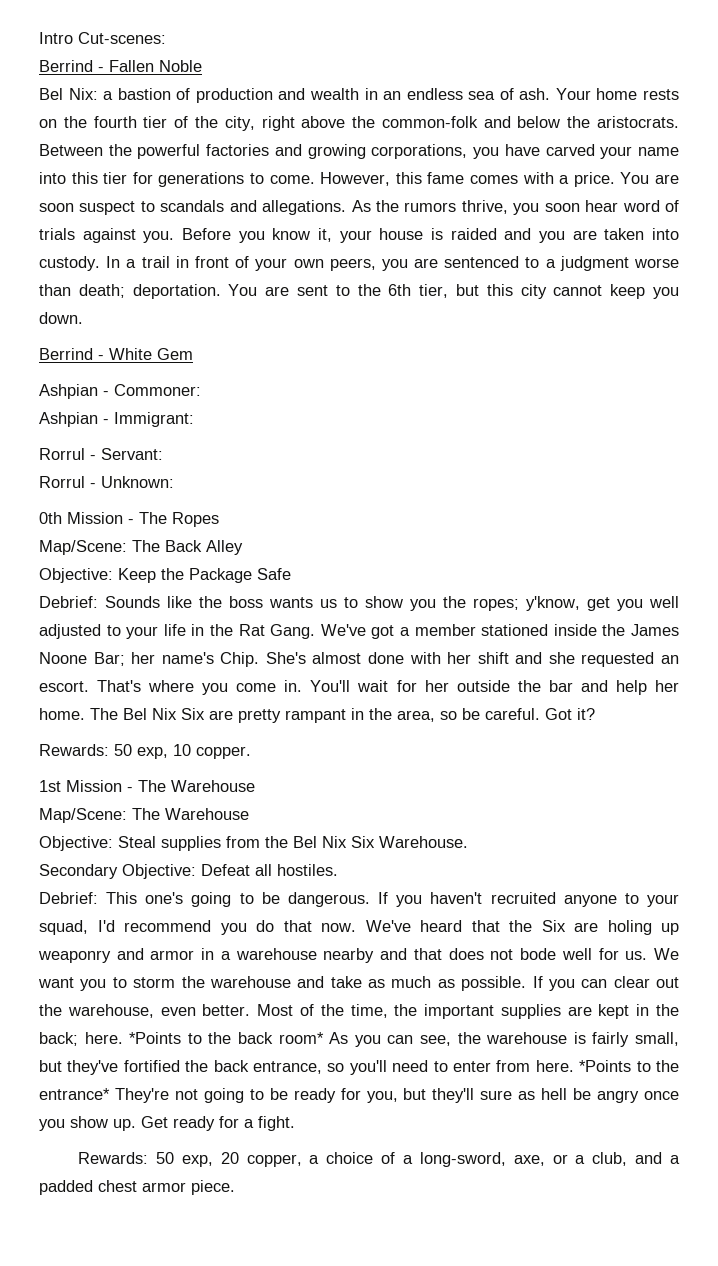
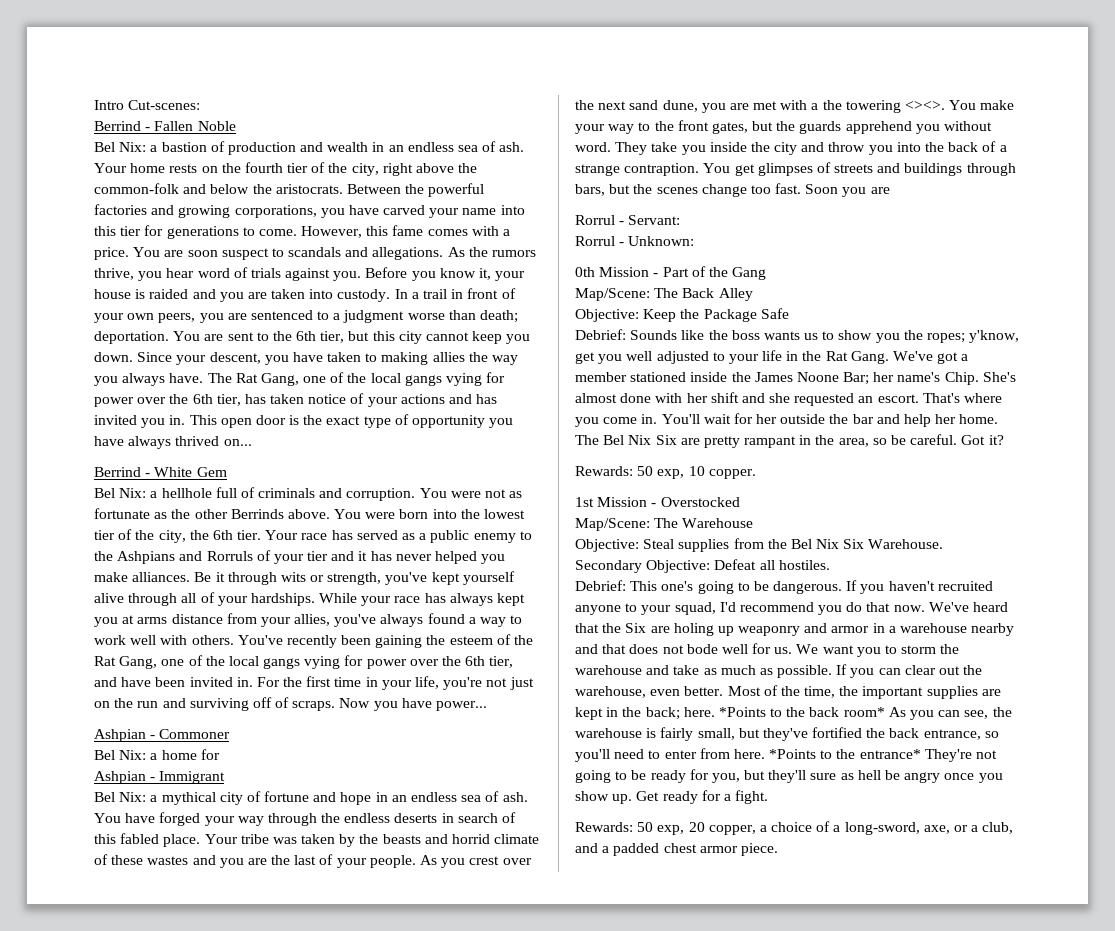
- As the rumors thrive, you soon hear word of trials against you.
+ As the rumors thrive, you hear word of trials against you.
- You are sent to the 6th tier, but this city cannot keep you down.
+ You are sent to the 6th tier, but this city cannot keep you down. Since your descent, you have taken to making allies the way you always have. The Rat Gang, one of the local gangs vying for power over the 6th tier, has taken notice of your actions and has invited you in. This open door is the exact type of opportunity you have always thrived on...
  Berrind - White Gem
- Ashpian - Commoner:
- Ashpian - Immigrant:
+ Bel Nix: a hellhole full of criminals and corruption. You were not as fortunate as the other Berrinds above. You were born into the lowest tier of the city, the 6th tier. Your race has served as a public enemy to the Ashpians and Rorruls of your tier and it has never helped you make alliances. Be it through wits or strength, you've kept yourself alive through all of your hardships. While your race has always kept you at arms distance from your allies, you've always found a way to work well with others. You've recently been gaining the esteem of the Rat Gang, one of the local gangs vying for power over the 6th tier, and have been invited in. For the first time in your life, you're not just on the run and surviving off of scraps. Now you have power...
+ Ashpian - Commoner
+ Bel Nix: a home for
+ Ashpian - Immigrant
+ Bel Nix: a mythical city of fortune and hope in an endless sea of ash. You have forged your way through the endless deserts in search of this fabled place. Your tribe was taken by the beasts and horrid climate of these wastes and you are the last of your people. As you crest over the next sand dune, you are met with a the towering <><>. You make your way to the front gates, but the guards apprehend you without word. They take you inside the city and throw you into the back of a strange contraption. You get glimpses of streets and buildings through bars, but the scenes change too fast. Soon you are
- 0th Mission - The Ropes
+ 0th Mission - Part of the Gang
- 1st Mission - The Warehouse
+ 1st Mission - Overstocked

